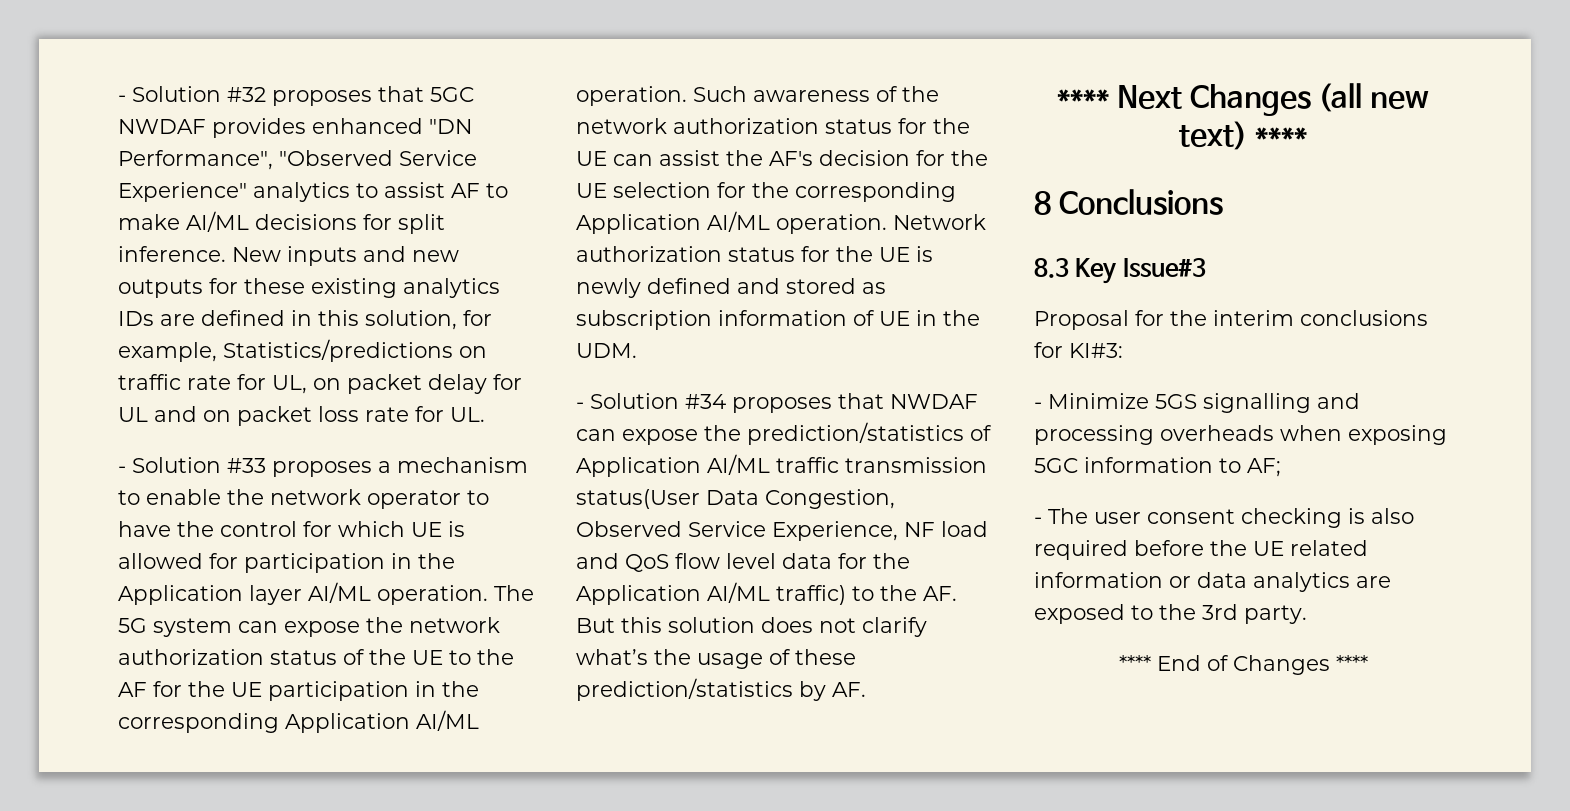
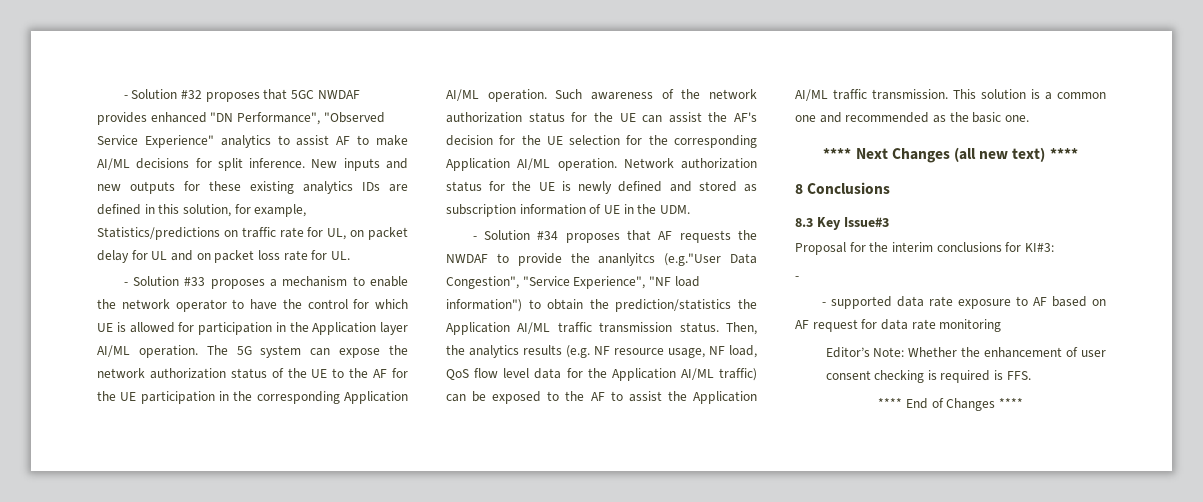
- - Solution #34 proposes that NWDAF can expose the prediction/statistics of Application AI/ML traffic transmission status(User Data Congestion, Observed Service Experience, NF load and QoS flow level data for the Application AI/ML traffic) to the AF. But this solution does not clarify what’s the usage of these prediction/statistics by AF.
+ - Solution #34 proposes that AF requests the NWDAF to provide the ananlyitcs (e.g."User Data Congestion", "Service Experience", "NF load information") to obtain the prediction/statistics the Application AI/ML traffic transmission status. Then, the analytics results (e.g. NF resource usage, NF load, QoS flow level data for the Application AI/ML traffic) can be exposed to the AF to assist the Application AI/ML traffic transmission. This solution is a common one and recommended as the basic one.
  Proposal for the interim conclusions for KI#3:
- - Minimize 5GS signalling and processing overheads when exposing 5GC information to AF;
- - The user consent checking is also required before the UE related information or data analytics are exposed to the 3rd party.
+ -
+ - supported data rate exposure to AF based on AF request for data rate monitoring
+ Editor’s Note: Whether the enhancement of user consent checking is required is FFS.

